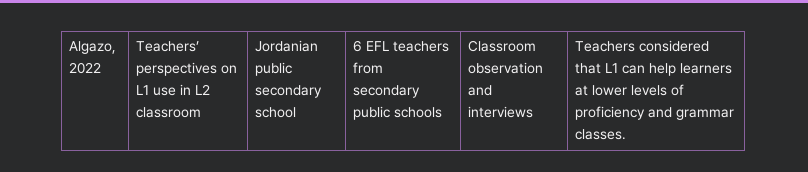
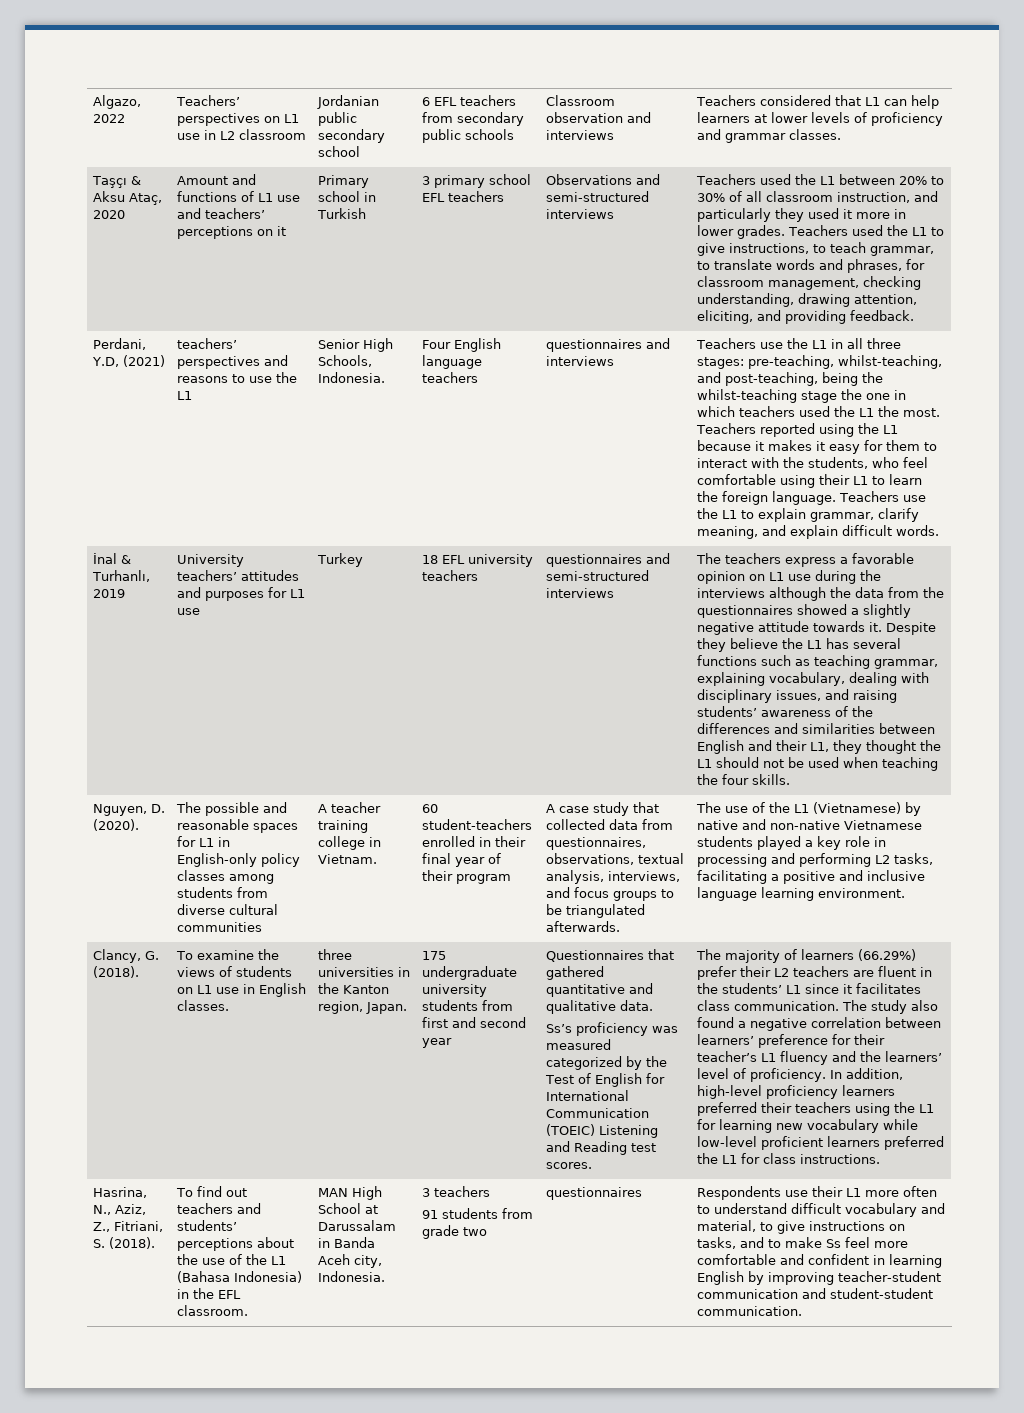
+ Taşçı & Aksu Ataç, 2020 | Amount and functions of L1 use and teachers’ perceptions on it | Primary school in Turkish | 3 primary school EFL teachers | Observations and semi-structured interviews | Teachers used the L1 between 20% to 30% of all classroom instruction, and particularly they used it more in lower grades. Teachers used the L1 to give instructions, to teach grammar, to translate words and phrases, for classroom management, checking understanding, drawing attention, eliciting, and providing feedback.
+ Perdani, Y.D, (2021) | teachers’ perspectives and reasons to use the L1 | Senior High Schools, Indonesia. | Four English language teachers | questionnaires and interviews | Teachers use the L1 in all three stages: pre-teaching, whilst-teaching, and post-teaching, being the whilst-teaching stage the one in which teachers used the L1 the most. Teachers reported using the L1 because it makes it easy for them to interact with the students, who feel comfortable using their L1 to learn the foreign language. Teachers use the L1 to explain grammar, clarify meaning, and explain difficult words.
+ İnal & Turhanlı, 2019 | University teachers’ attitudes and purposes for L1 use | Turkey | 18 EFL university teachers | questionnaires and semi-structured interviews | The teachers express a favorable opinion on L1 use during the interviews although the data from the questionnaires showed a slightly negative attitude towards it. Despite they believe the L1 has several functions such as teaching grammar, explaining vocabulary, dealing with disciplinary issues, and raising students’ awareness of the differences and similarities between English and their L1, they thought the L1 should not be used when teaching the four skills.
+ Nguyen, D. (2020). | The possible and reasonable spaces for L1 in English-only policy classes among students from diverse cultural communities | A teacher training college in Vietnam. | 60 student-teachers enrolled in their final year of their program | A case study that collected data from questionnaires, observations, textual analysis, interviews, and focus groups to be triangulated afterwards. | The use of the L1 (Vietnamese) by native and non-native Vietnamese students played a key role in processing and performing L2 tasks, facilitating a positive and inclusive language learning environment.
+ Clancy, G. (2018). | To examine the views of students on L1 use in English classes. | three universities in the Kanton region, Japan. | 175 undergraduate university students from first and second year | Questionnaires that gathered quantitative and qualitative data.
+ Ss’s proficiency was measured categorized by the Test of English for International Communication (TOEIC) Listening and Reading test scores. | The majority of learners (66.29%) prefer their L2 teachers are fluent in the students’ L1 since it facilitates class communication. The study also found a negative correlation between learners’ preference for their teacher’s L1 fluency and the learners’ level of proficiency. In addition, high-level proficiency learners preferred their teachers using the L1 for learning new vocabulary while low-level proficient learners preferred the L1 for class instructions.
+ Hasrina, N., Aziz, Z., Fitriani, S. (2018). | To find out teachers and students’ perceptions about the use of the L1 (Bahasa Indonesia) in the EFL classroom. | MAN High School at Darussalam in Banda Aceh city, Indonesia. | 3 teachers
+ 91 students from grade two | questionnaires | Respondents use their L1 more often to understand difficult vocabulary and material, to give instructions on tasks, and to make Ss feel more comfortable and confident in learning English by improving teacher-student communication and student-student communication.

